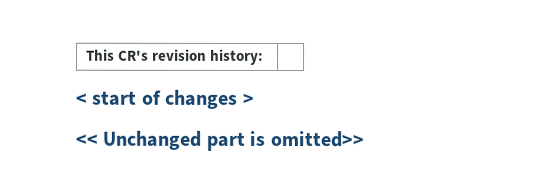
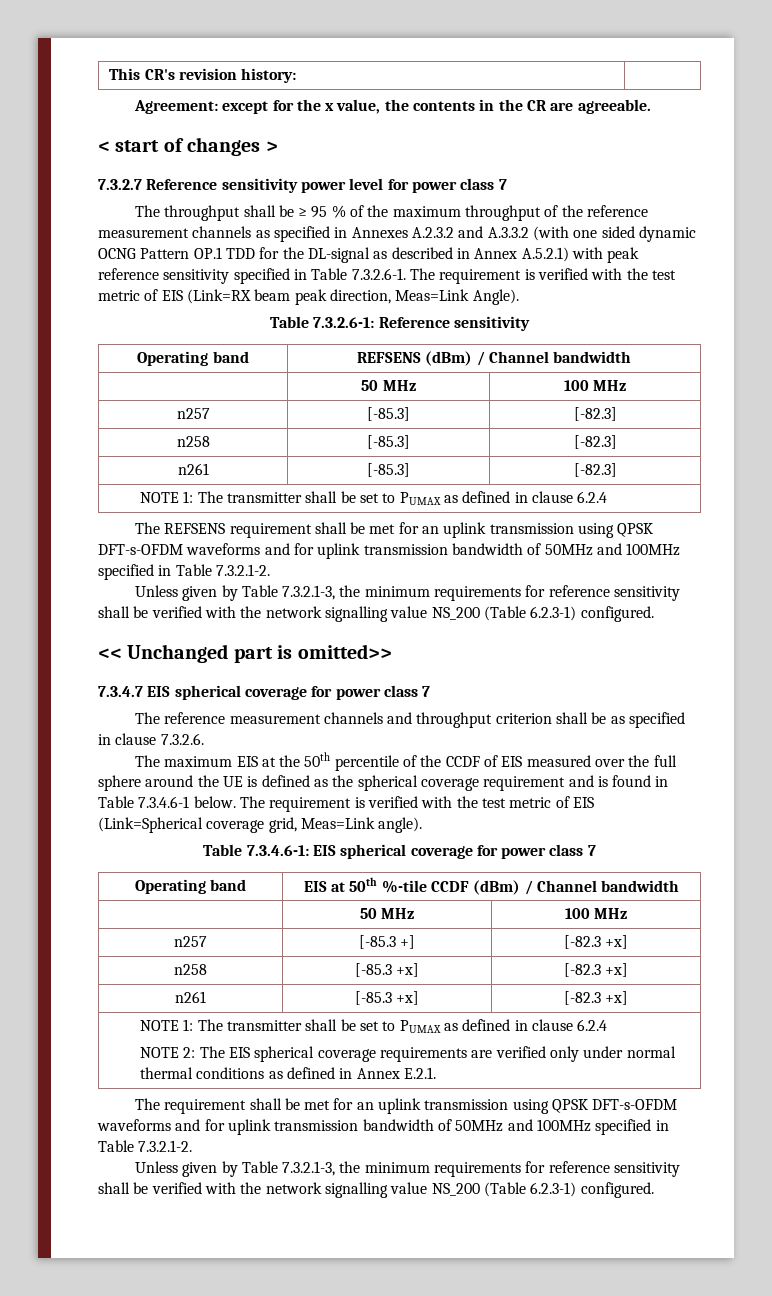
+ Agreement: except for the x value, the contents in the CR are agreeable.
+ 7.3.2.7 Reference sensitivity power level for power class 7
+ The throughput shall be ≥ 95 % of the maximum throughput of the reference measurement channels as specified in Annexes A.2.3.2 and A.3.3.2 (with one sided dynamic OCNG Pattern OP.1 TDD for the DL-signal as described in Annex A.5.2.1) with peak reference sensitivity specified in Table 7.3.2.6-1. The requirement is verified with the test metric of EIS (Link=RX beam peak direction, Meas=Link Angle).
+ Table 7.3.2.6-1: Reference sensitivity
+ Operating band | REFSENS (dBm) / Channel bandwidth
+ | 50 MHz | 100 MHz
+ n257 | [-85.3] | [-82.3]
+ n258 | [-85.3] | [-82.3]
+ n261 | [-85.3] | [-82.3]
+ NOTE 1: The transmitter shall be set to PUMAX as defined in clause 6.2.4
+ The REFSENS requirement shall be met for an uplink transmission using QPSK DFT-s-OFDM waveforms and for uplink transmission bandwidth of 50MHz and 100MHz specified in Table 7.3.2.1-2.
+ Unless given by Table 7.3.2.1-3, the minimum requirements for reference sensitivity shall be verified with the network signalling value NS_200 (Table 6.2.3-1) configured.
+ 7.3.4.7 EIS spherical coverage for power class 7
+ The reference measurement channels and throughput criterion shall be as specified in clause 7.3.2.6.
+ The maximum EIS at the 50th percentile of the CCDF of EIS measured over the full sphere around the UE is defined as the spherical coverage requirement and is found in Table 7.3.4.6-1 below. The requirement is verified with the test metric of EIS (Link=Spherical coverage grid, Meas=Link angle).
+ Table 7.3.4.6-1: EIS spherical coverage for power class 7
+ Operating band | EIS at 50th %-tile CCDF (dBm) / Channel bandwidth
+ | 50 MHz | 100 MHz
+ n257 | [-85.3 +] | [-82.3 +x]
+ n258 | [-85.3 +x] | [-82.3 +x]
+ n261 | [-85.3 +x] | [-82.3 +x]
+ NOTE 1: The transmitter shall be set to PUMAX as defined in clause 6.2.4
+ NOTE 2: The EIS spherical coverage requirements are verified only under normal thermal conditions as defined in Annex E.2.1.
+ The requirement shall be met for an uplink transmission using QPSK DFT-s-OFDM waveforms and for uplink transmission bandwidth of 50MHz and 100MHz specified in Table 7.3.2.1-2.
+ Unless given by Table 7.3.2.1-3, the minimum requirements for reference sensitivity shall be verified with the network signalling value NS_200 (Table 6.2.3-1) configured.

